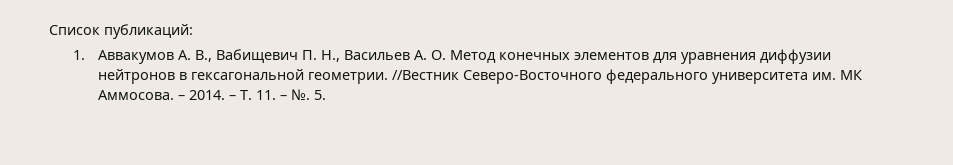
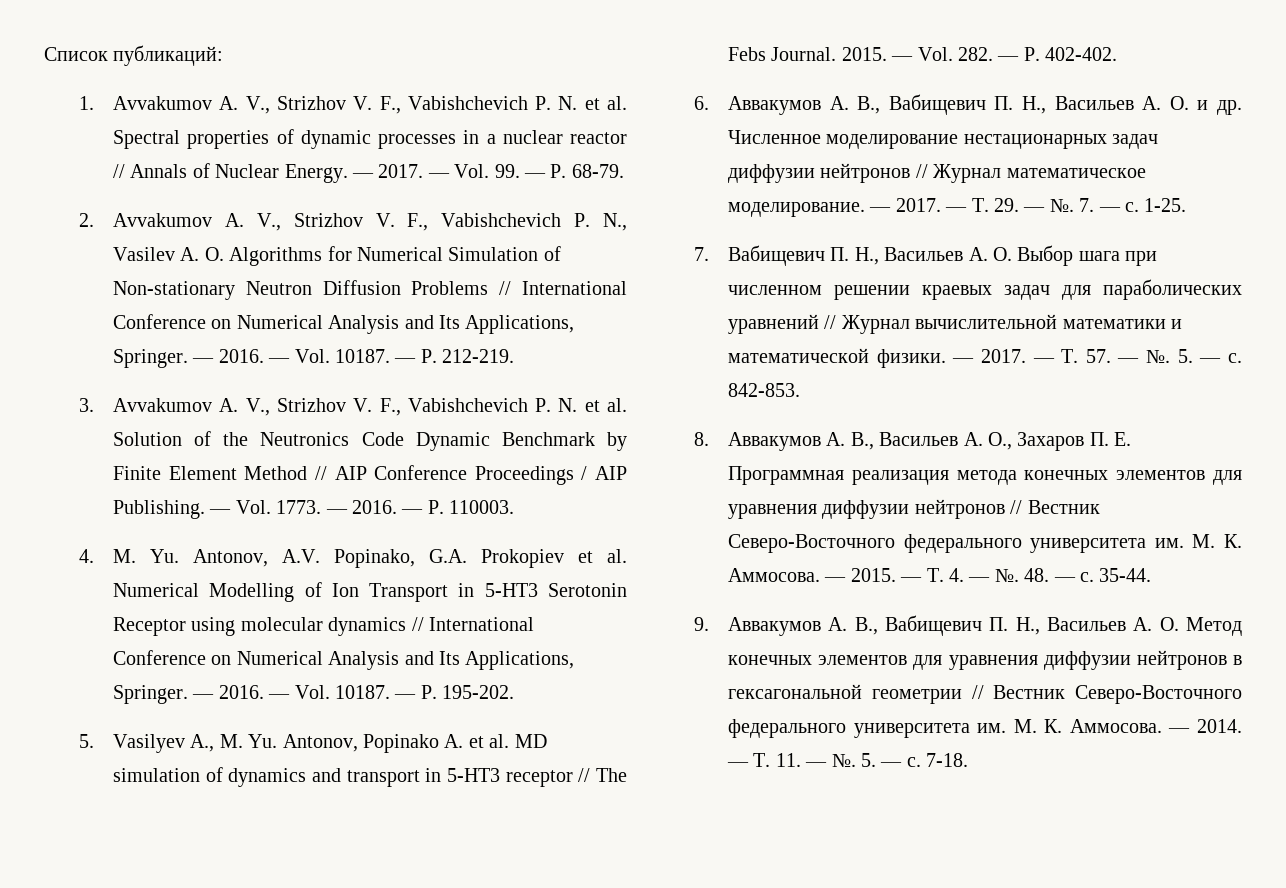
- 1. Аввакумов А. В., Вабищевич П. Н., Васильев А. О. Метод конечных элементов для уравнения диффузии нейтронов в гексагональной геометрии. //Вестник Северо-Восточного федерального университета им. МК Аммосова. – 2014. – Т. 11. – №. 5.
+ 1. Avvakumov A. V., Strizhov V. F., Vabishchevich P. N. et al. Spectral properties of dynamic processes in a nuclear reactor // Annals of Nuclear Energy. — 2017. — Vol. 99. — P. 68-79.
+ 2. Avvakumov A. V., Strizhov V. F., Vabishchevich P. N., Vasilev A. O. Algorithms for Numerical Simulation of Non-stationary Neutron Diffusion Problems // International Conference on Numerical Analysis and Its Applications, Springer. — 2016. — Vol. 10187. — P. 212-219.
+ 3. Avvakumov A. V., Strizhov V. F., Vabishchevich P. N. et al. Solution of the Neutronics Code Dynamic Benchmark by Finite Element Method // AIP Conference Proceedings / AIP Publishing. — Vol. 1773. — 2016. — P. 110003.
+ 4. M. Yu. Antonov, A.V. Popinako, G.A. Prokopiev et al. Numerical Modelling of Ion Transport in 5-HT3 Serotonin Receptor using molecular dynamics // International Conference on Numerical Analysis and Its Applications, Springer. — 2016. — Vol. 10187. — P. 195-202.
+ 5. Vasilyev A., M. Yu. Antonov, Popinako A. et al. MD simulation of dynamics and transport in 5-HT3 receptor // The Febs Journal. 2015. — Vol. 282. — P. 402-402.
+ 6. Аввакумов А. В., Вабищевич П. Н., Васильев А. О. и др. Численное моделирование нестационарных задач диффузии нейтронов // Журнал математическое моделирование. — 2017. — Т. 29. — №. 7. — с. 1-25.
+ 7. Вабищевич П. Н., Васильев А. О. Выбор шага при численном решении краевых задач для параболических уравнений // Журнал вычислительной математики и математической физики. — 2017. — Т. 57. — №. 5. — с. 842-853.
+ 8. Аввакумов А. В., Васильев А. О., Захаров П. Е. Программная реализация метода конечных элементов для уравнения диффузии нейтронов // Вестник Северо-Восточного федерального университета им. М. К. Аммосова. — 2015. — T. 4. — №. 48. — с. 35-44.
+ 9. Аввакумов А. В., Вабищевич П. Н., Васильев А. О. Метод конечных элементов для уравнения диффузии нейтронов в гексагональной геометрии // Вестник Северо-Восточного федерального университета им. М. К. Аммосова. — 2014. — Т. 11. — №. 5. — с. 7-18.

